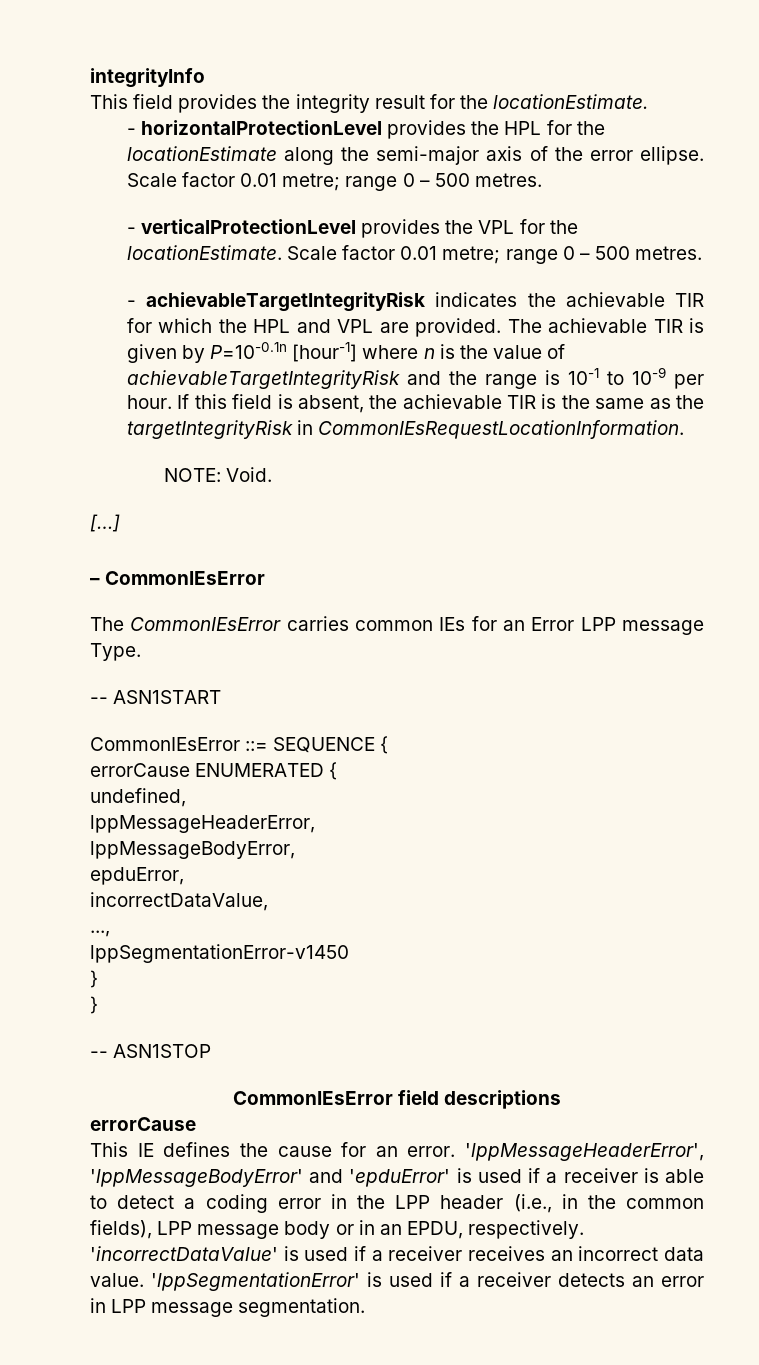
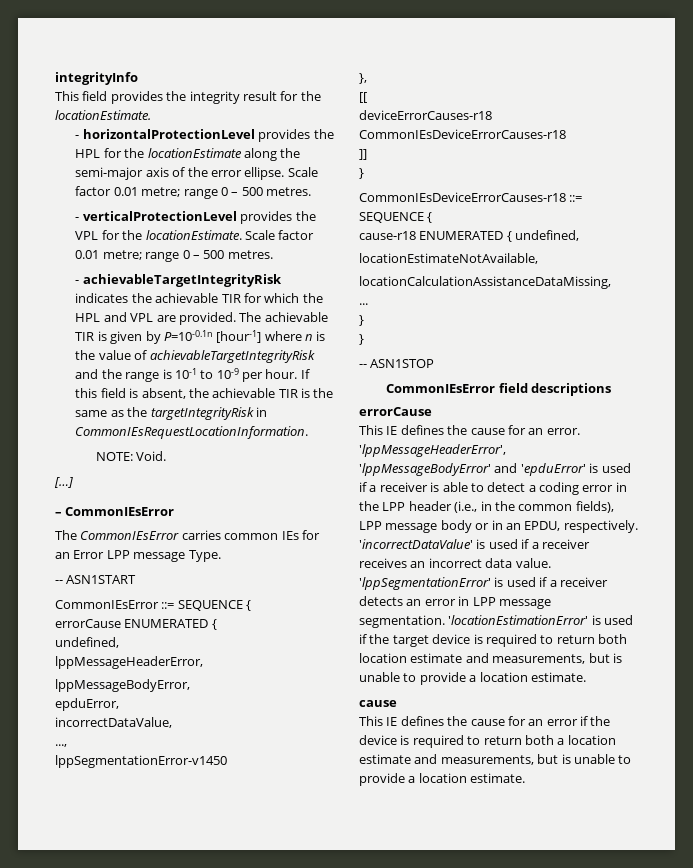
+ },
+ [[
+ deviceErrorCauses-r18 CommonIEsDeviceErrorCauses-r18
+ ]]
+ }
+ CommonIEsDeviceErrorCauses-r18 ::= SEQUENCE {
+ cause-r18 ENUMERATED { undefined,
+ locationEstimateNotAvailable,
+ locationCalculationAssistanceDataMissing,
+ ...
+ 'locationEstimationError' is used if the target device is required to return both location estimate and measurements, but is unable to provide a location estimate.
+ cause
+ This IE defines the cause for an error if the device is required to return both a location estimate and measurements, but is unable to provide a location estimate.

